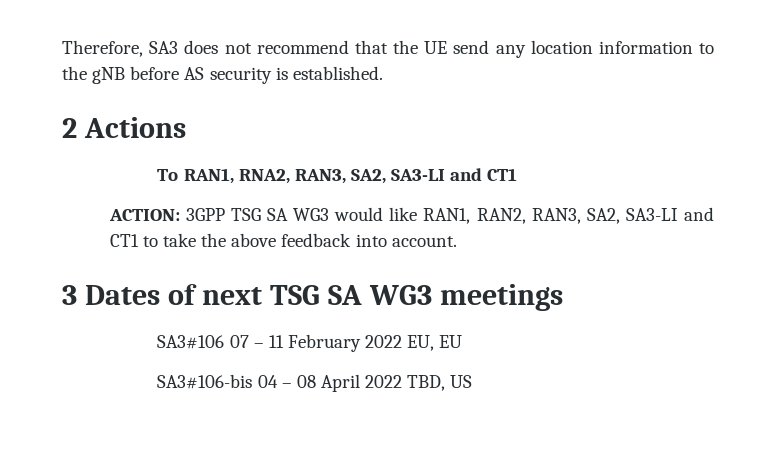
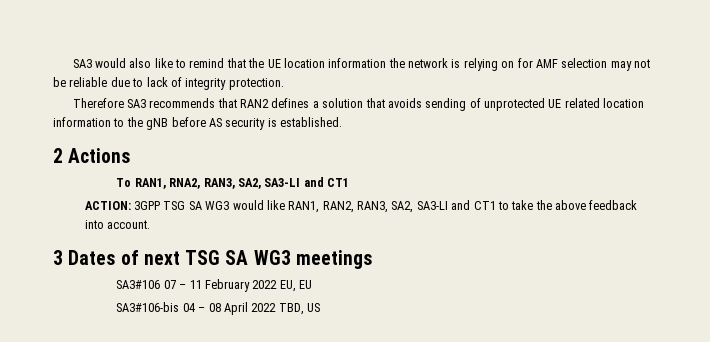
- Therefore, SA3 does not recommend that the UE send any location information to the gNB before AS security is established.
+ SA3 would also like to remind that the UE location information the network is relying on for AMF selection may not be reliable due to lack of integrity protection.
+ Therefore SA3 recommends that RAN2 defines a solution that avoids sending of unprotected UE related location information to the gNB before AS security is established.

